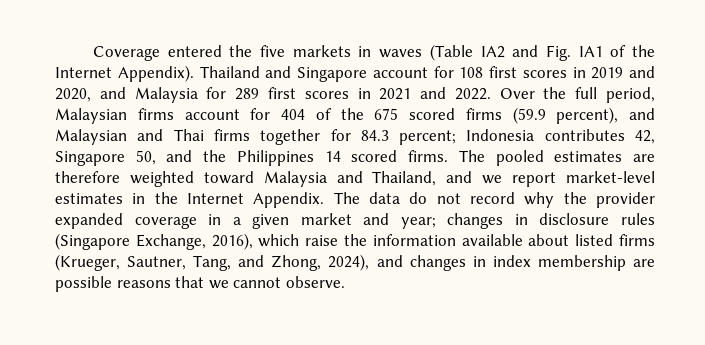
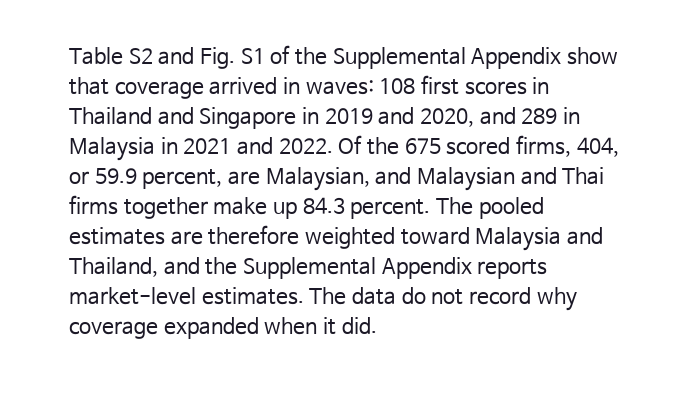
- Coverage entered the five markets in waves (Table IA2 and Fig. IA1 of the Internet Appendix). Thailand and Singapore account for 108 first scores in 2019 and 2020, and Malaysia for 289 first scores in 2021 and 2022. Over the full period, Malaysian firms account for 404 of the 675 scored firms (59.9 percent), and Malaysian and Thai firms together for 84.3 percent; Indonesia contributes 42, Singapore 50, and the Philippines 14 scored firms.
+ Table S2 and Fig. S1 of the Supplemental Appendix show that coverage arrived in waves: 108 first scores in Thailand and Singapore in 2019 and 2020, and 289 in Malaysia in 2021 and 2022. Of the 675 scored firms, 404, or 59.9 percent, are Malaysian, and Malaysian and Thai firms together make up 84.3 percent.
- The pooled estimates are therefore weighted toward Malaysia and Thailand, and we report market-level estimates in the Internet Appendix.
+ The pooled estimates are therefore weighted toward Malaysia and Thailand, and the Supplemental Appendix reports market-level estimates.
- The data do not record why the provider expanded coverage in a given market and year; changes in disclosure rules (Singapore Exchange, 2016), which raise the information available about listed firms (Krueger, Sautner, Tang, and Zhong, 2024), and changes in index membership are possible reasons that we cannot observe.
+ The data do not record why coverage expanded when it did.

